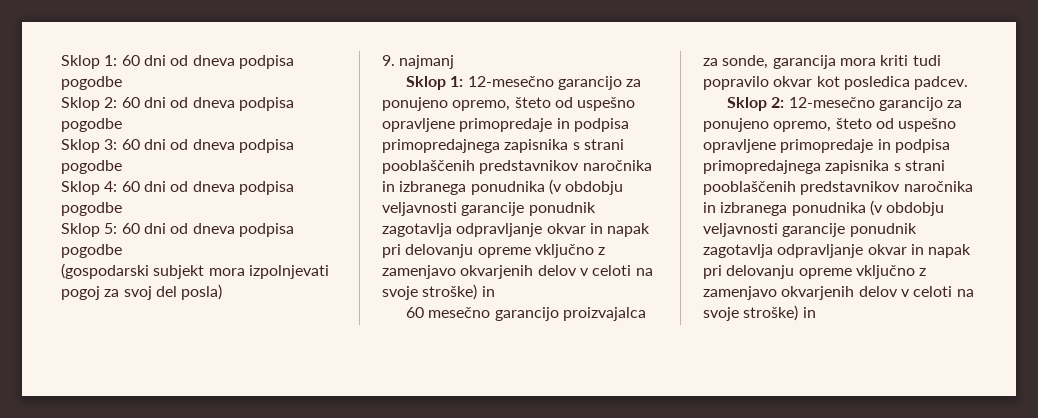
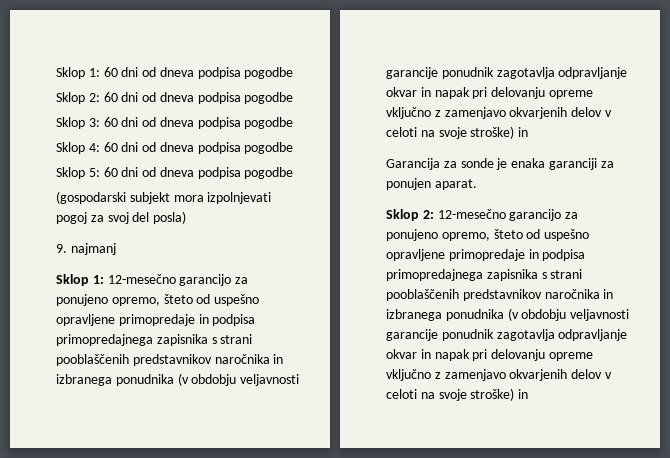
- 60 mesečno garancijo proizvajalca za sonde, garancija mora kriti tudi popravilo okvar kot posledica padcev.
+ Garancija za sonde je enaka garanciji za ponujen aparat.

